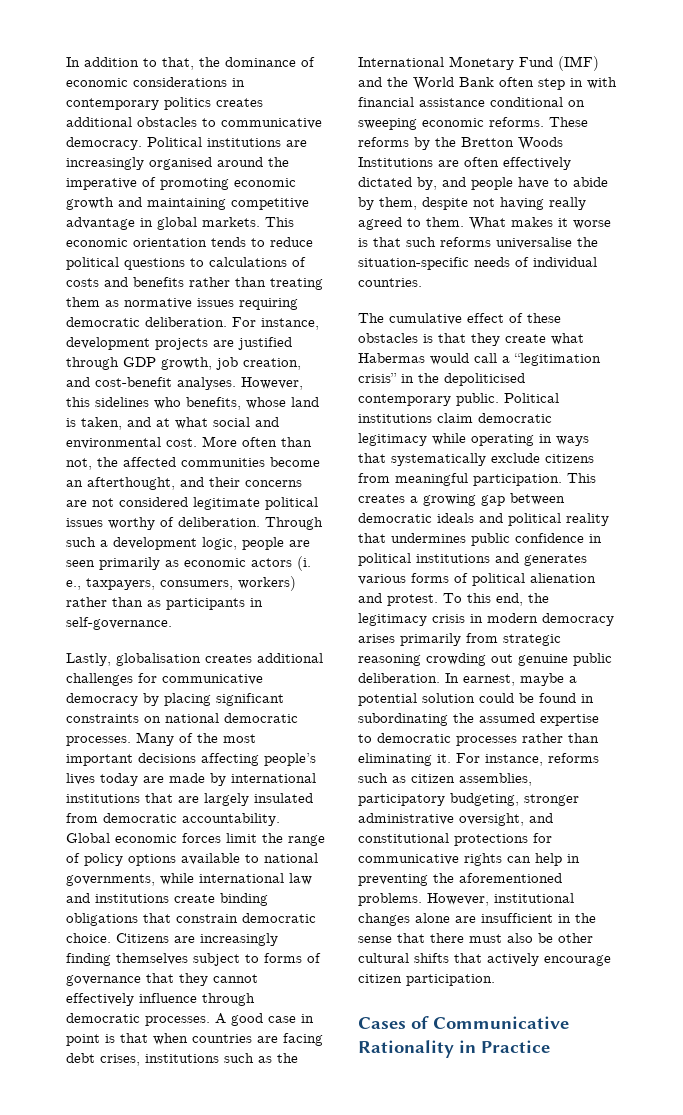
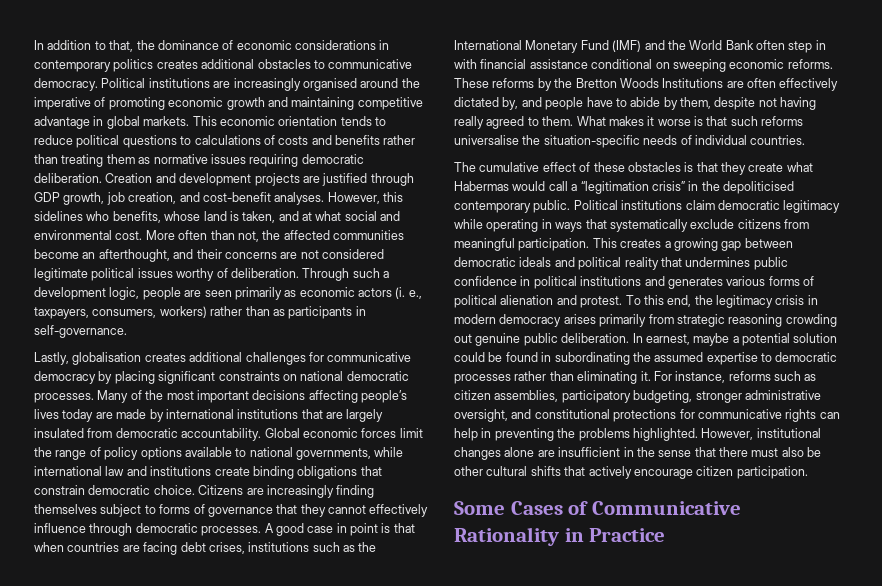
- For instance, development projects are justified through GDP growth, job creation, and cost-benefit analyses.
+ Creation and development projects are justified through GDP growth, job creation, and cost-benefit analyses.
- For instance, reforms such as citizen assemblies, participatory budgeting, stronger administrative oversight, and constitutional protections for communicative rights can help in preventing the aforementioned problems.
+ For instance, reforms such as citizen assemblies, participatory budgeting, stronger administrative oversight, and constitutional protections for communicative rights can help in preventing the problems highlighted.
- Cases of Communicative Rationality in Practice
+ Some Cases of Communicative Rationality in Practice

